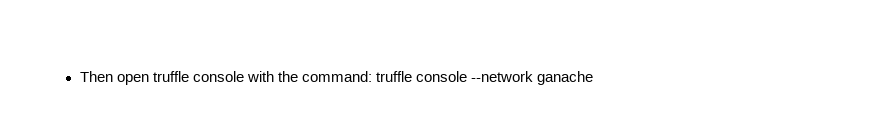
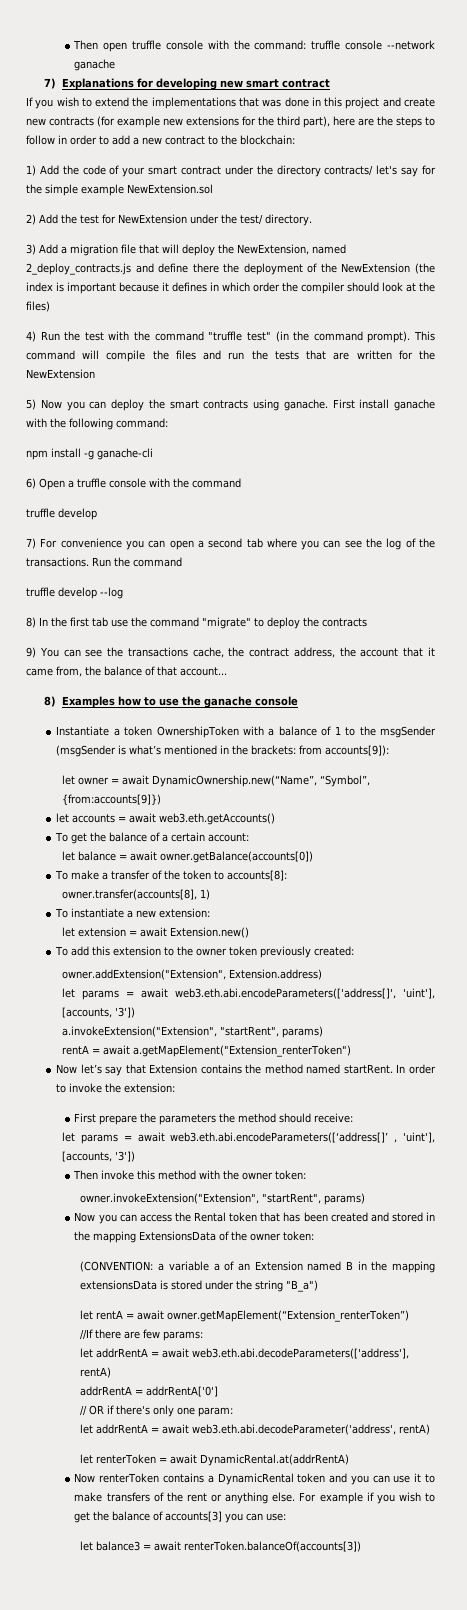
+ 7) Explanations for developing new smart contract
+ If you wish to extend the implementations that was done in this project and create new contracts (for example new extensions for the third part), here are the steps to follow in order to add a new contract to the blockchain:
+ 1) Add the code of your smart contract under the directory contracts/ let's say for the simple example NewExtension.sol
+ 2) Add the test for NewExtension under the test/ directory.
+ 3) Add a migration file that will deploy the NewExtension, named 2_deploy_contracts.js and define there the deployment of the NewExtension (the index is important because it defines in which order the compiler should look at the files)
+ 4) Run the test with the command "truffle test" (in the command prompt). This command will compile the files and run the tests that are written for the NewExtension
+ 5) Now you can deploy the smart contracts using ganache. First install ganache with the following command:
+ npm install -g ganache-cli
+ 6) Open a truffle console with the command
+ truffle develop
+ 7) For convenience you can open a second tab where you can see the log of the transactions. Run the command
+ truffle develop --log
+ 8) In the first tab use the command "migrate" to deploy the contracts
+ 9) You can see the transactions cache, the contract address, the account that it came from, the balance of that account...
+ 8) Examples how to use the ganache console
+ Instantiate a token OwnershipToken with a balance of 1 to the msgSender (msgSender is what’s mentioned in the brackets: from accounts[9]):
+ let owner = await DynamicOwnership.new(“Name”, “Symbol”, {from:accounts[9]})
+ let accounts = await web3.eth.getAccounts()
+ To get the balance of a certain account:
+ let balance = await owner.getBalance(accounts[0])
+ To make a transfer of the token to accounts[8]:
+ owner.transfer(accounts[8], 1)
+ To instantiate a new extension:
+ let extension = await Extension.new()
+ To add this extension to the owner token previously created:
+ owner.addExtension("Extension", Extension.address)
+ let params = await web3.eth.abi.encodeParameters(['address[]', 'uint'], [accounts, '3'])
+ a.invokeExtension("Extension", "startRent", params)
+ rentA = await a.getMapElement("Extension_renterToken")
+ Now let’s say that Extension contains the method named startRent. In order to invoke the extension:
+ First prepare the parameters the method should receive:
+ let params = await web3.eth.abi.encodeParameters([‘address[]’ , 'uint'], [accounts, '3'])
+ Then invoke this method with the owner token:
+ owner.invokeExtension("Extension", "startRent", params)
+ Now you can access the Rental token that has been created and stored in the mapping ExtensionsData of the owner token:
+ (CONVENTION: a variable a of an Extension named B in the mapping extensionsData is stored under the string "B_a")
+ let rentA = await owner.getMapElement(“Extension_renterToken”)
+ //If there are few params:
+ let addrRentA = await web3.eth.abi.decodeParameters(['address'], rentA)
+ addrRentA = addrRentA['0']
+ // OR if there's only one param:
+ let addrRentA = await web3.eth.abi.decodeParameter('address', rentA)
+ let renterToken = await DynamicRental.at(addrRentA)
+ Now renterToken contains a DynamicRental token and you can use it to make transfers of the rent or anything else. For example if you wish to get the balance of accounts[3] you can use:
+ let balance3 = await renterToken.balanceOf(accounts[3])

